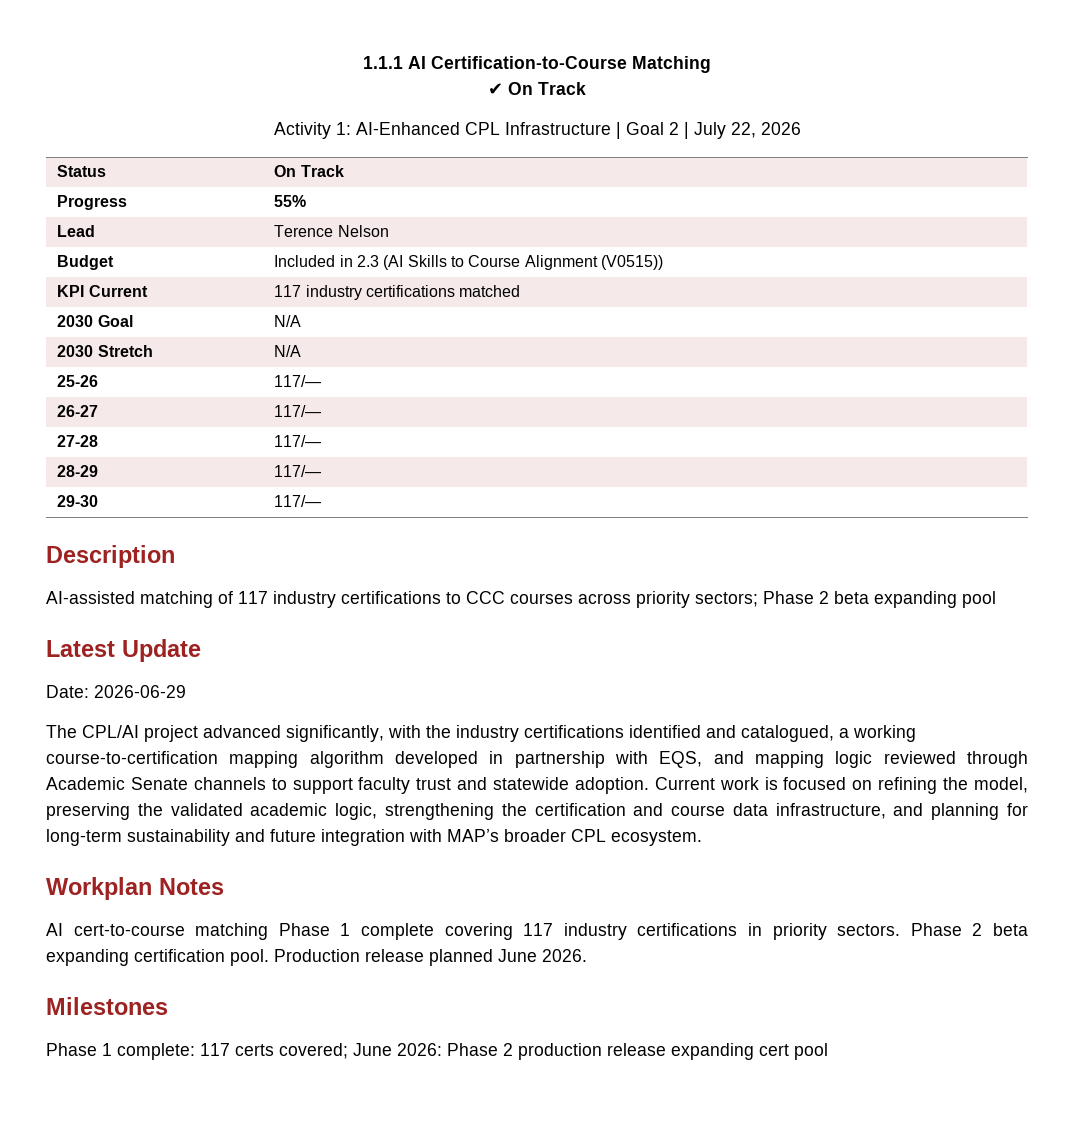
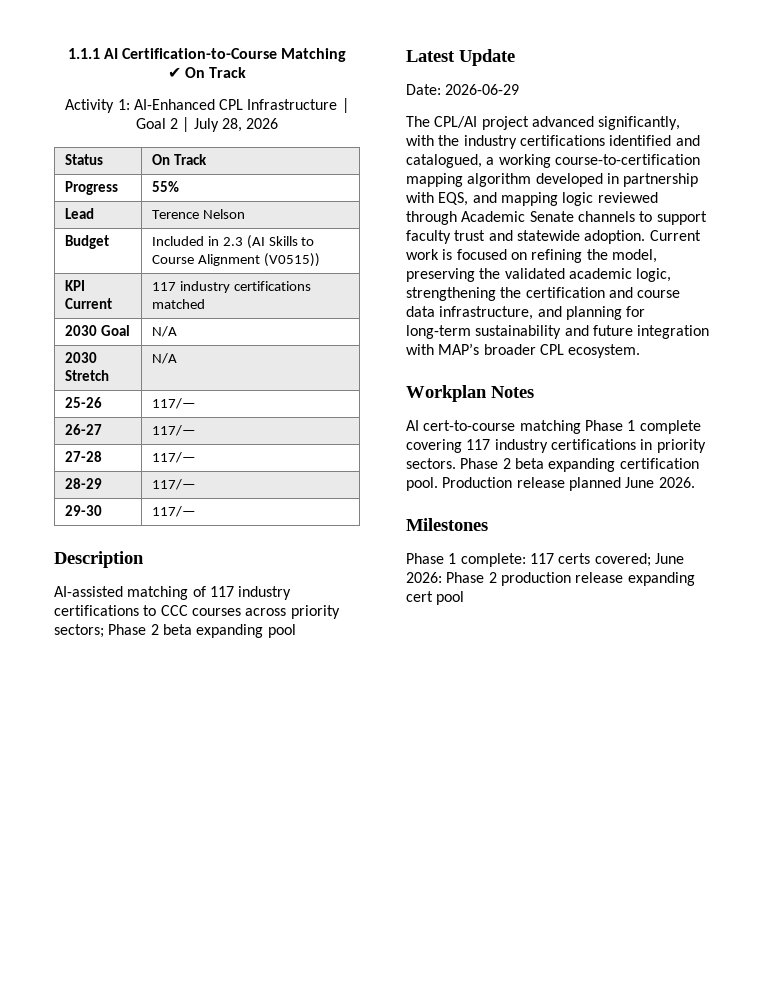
- Activity 1: AI-Enhanced CPL Infrastructure | Goal 2 | July 22, 2026
+ Activity 1: AI-Enhanced CPL Infrastructure | Goal 2 | July 28, 2026

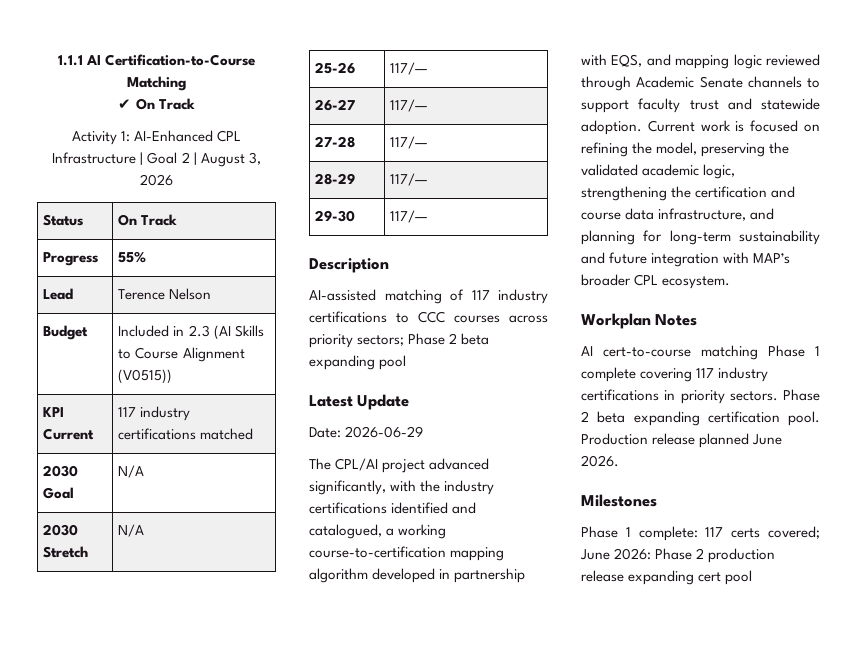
- Activity 1: AI-Enhanced CPL Infrastructure | Goal 2 | July 28, 2026
+ Activity 1: AI-Enhanced CPL Infrastructure | Goal 2 | August 3, 2026

